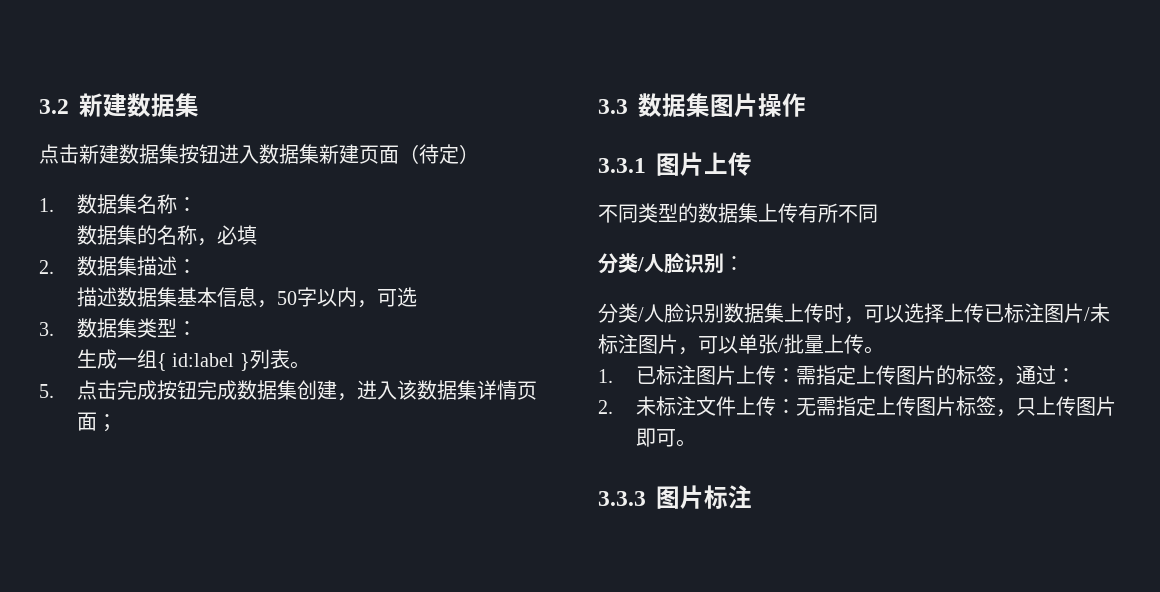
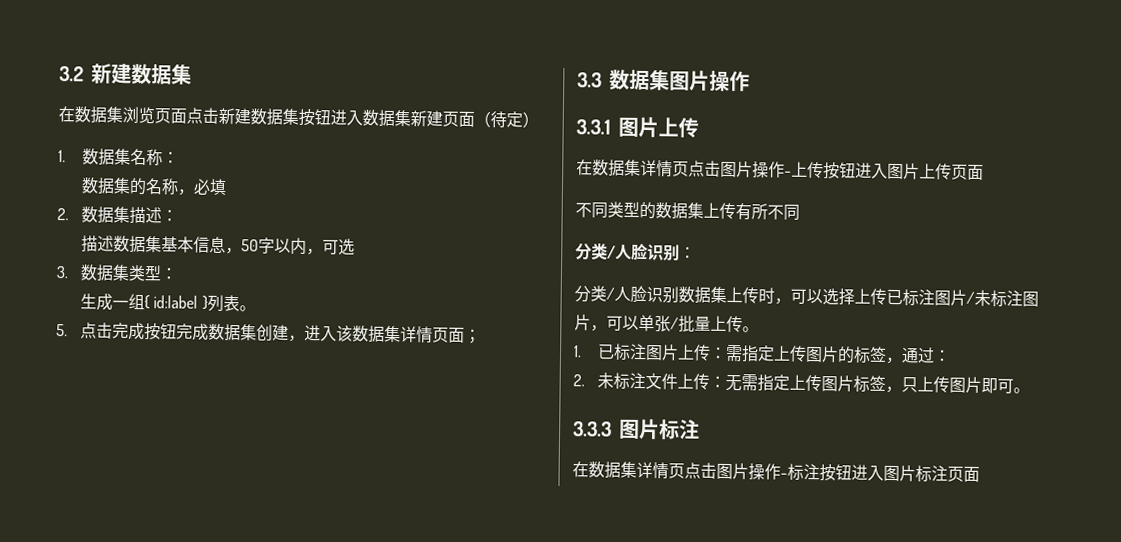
- 点击新建数据集按钮进入数据集新建页面（待定）
+ 在数据集浏览页面点击新建数据集按钮进入数据集新建页面（待定）
+ 在数据集详情页点击图片操作-上传按钮进入图片上传页面
+ 在数据集详情页点击图片操作-标注按钮进入图片标注页面

